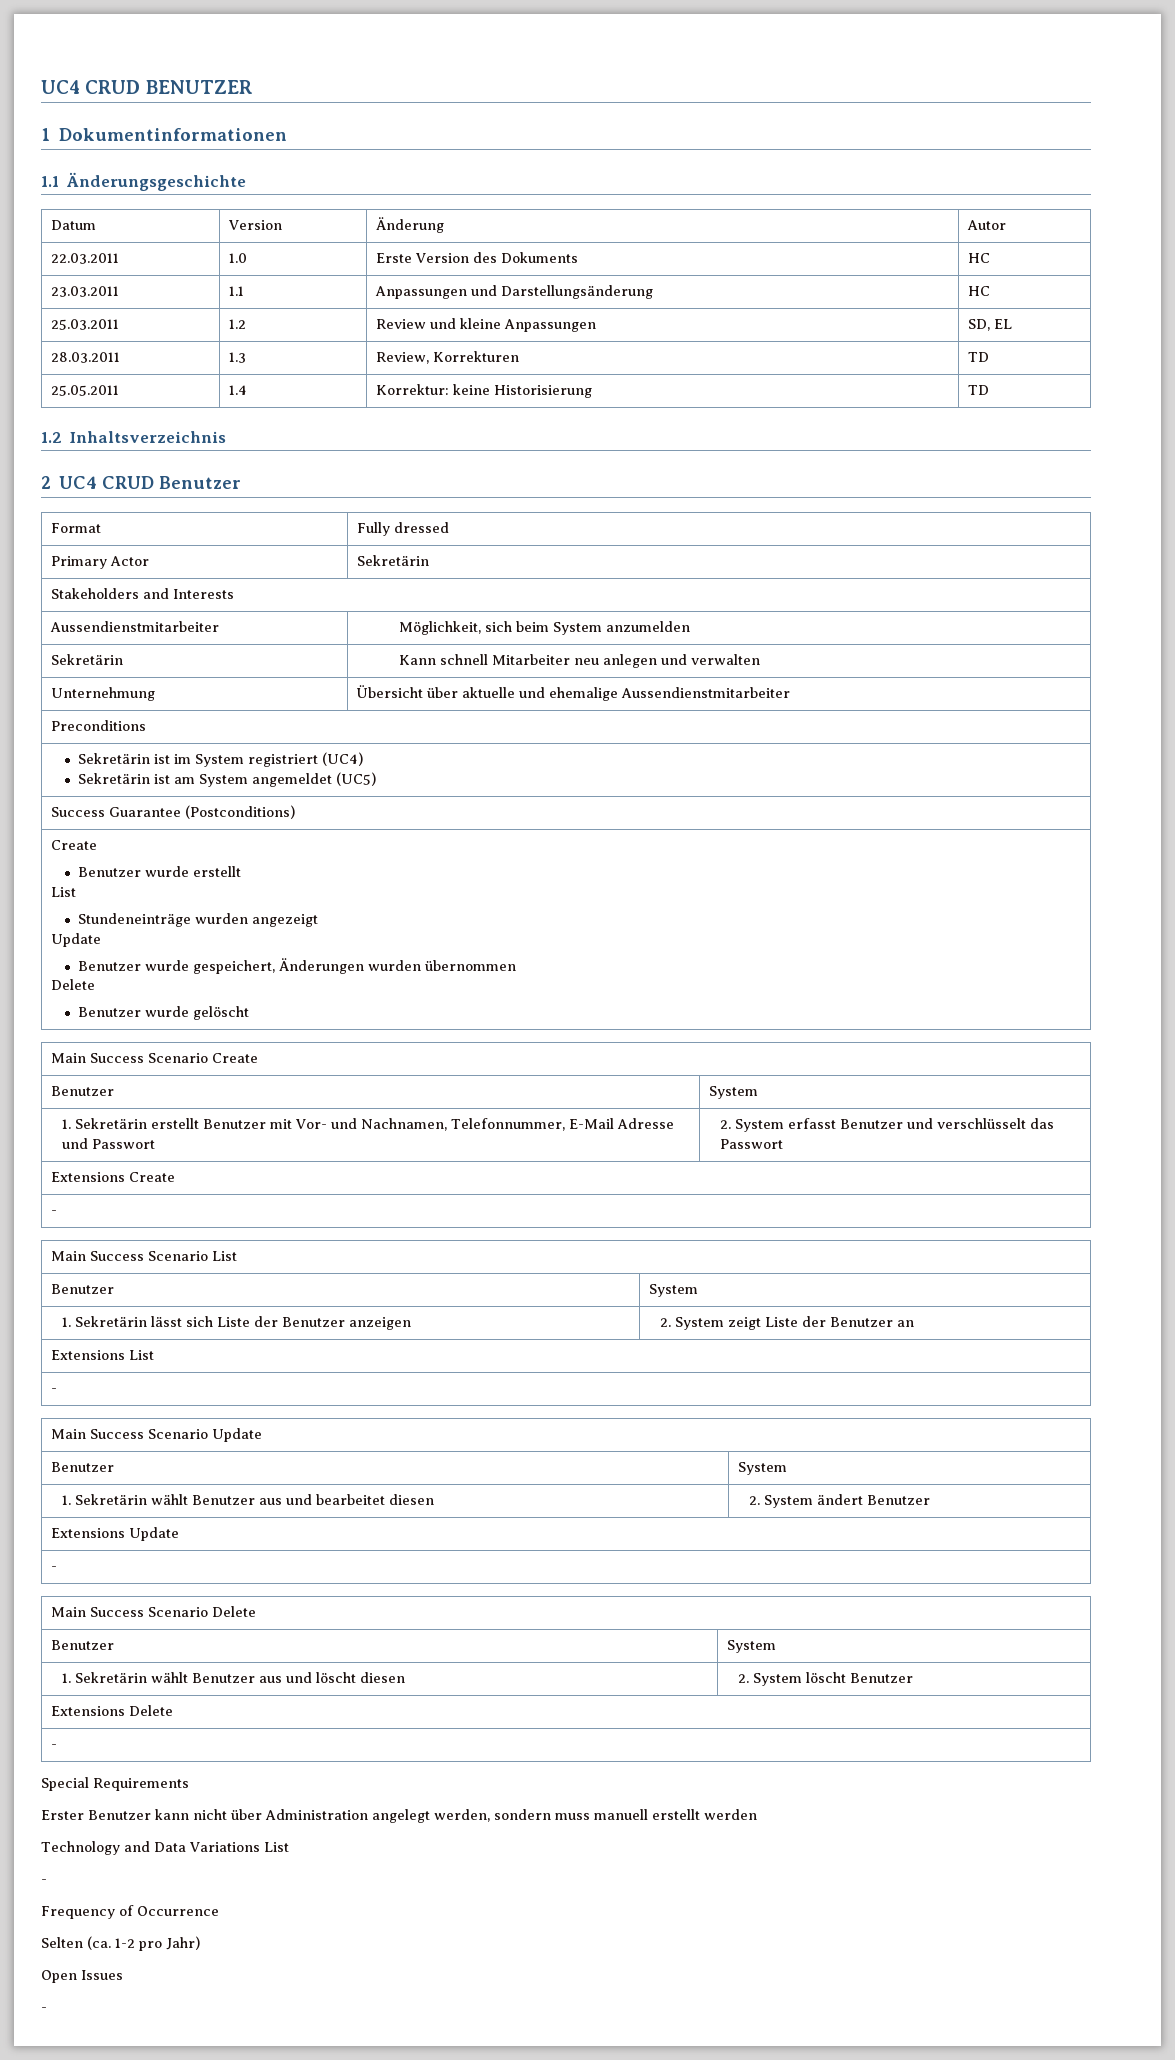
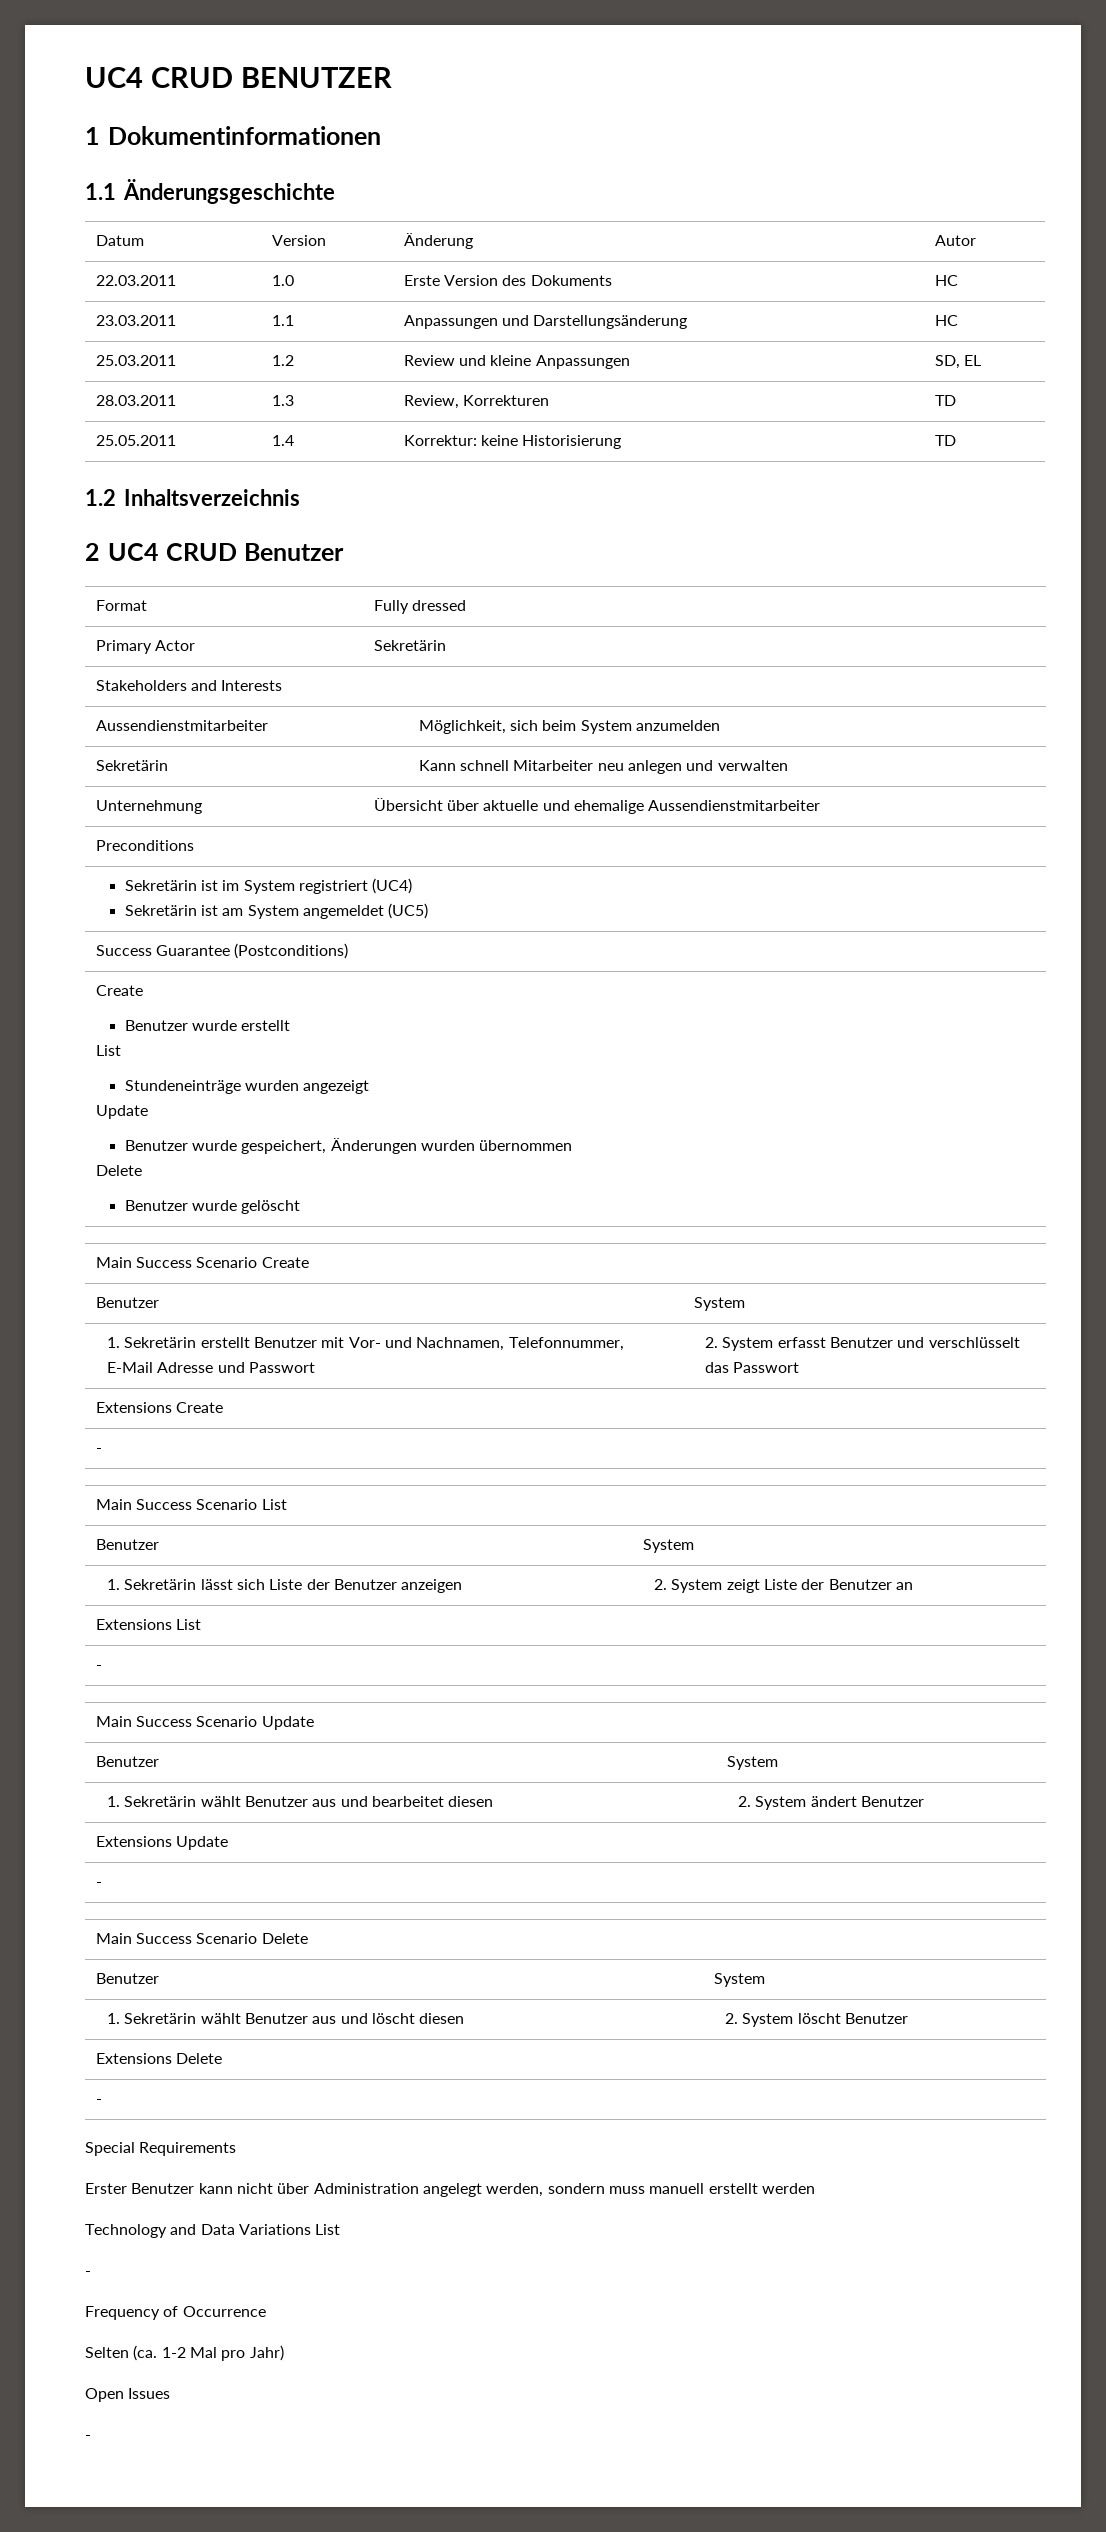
- Selten (ca. 1-2 pro Jahr)
+ Selten (ca. 1-2 Mal pro Jahr)

